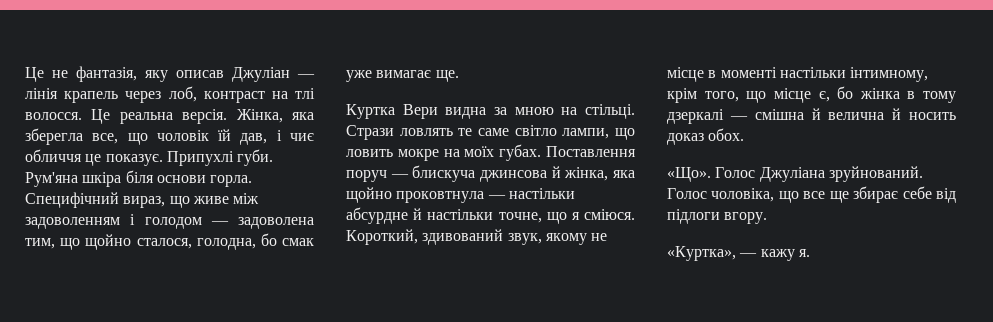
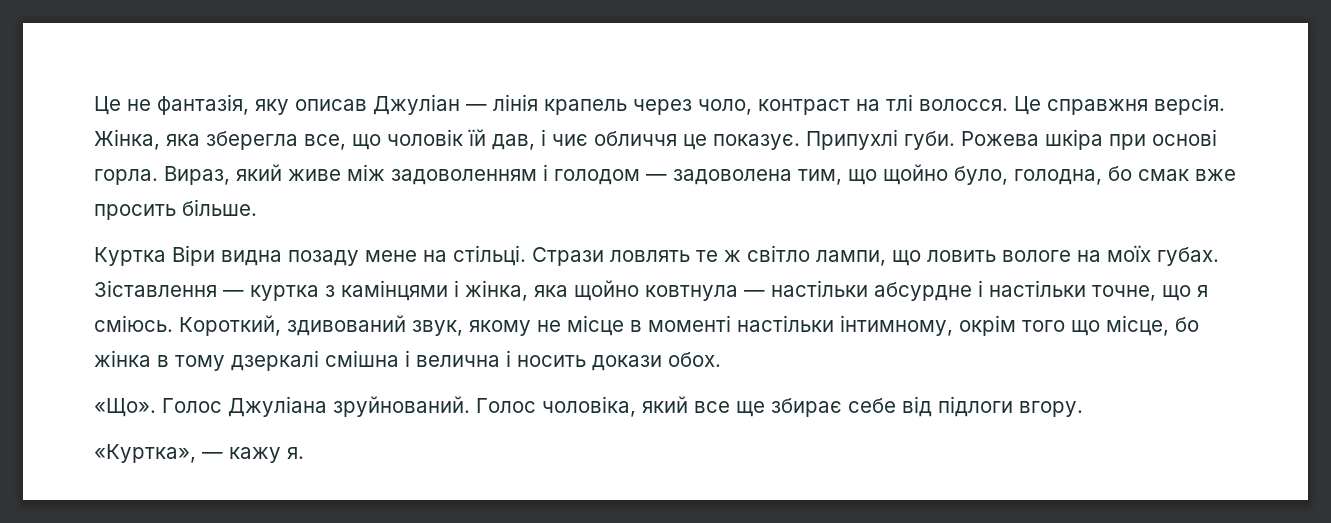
- Це не фантазія, яку описав Джуліан — лінія крапель через лоб, контраст на тлі волосся.
+ Це не фантазія, яку описав Джуліан — лінія крапель через чоло, контраст на тлі волосся.
- Це реальна версія.
+ Це справжня версія.
- Рум'яна шкіра біля основи горла. Специфічний вираз, що живе між задоволенням і голодом — задоволена тим, що щойно сталося, голодна, бо смак уже вимагає ще.
- Куртка Вери видна за мною на стільці.
+ Рожева шкіра при основі горла. Вираз, який живе між задоволенням і голодом — задоволена тим, що щойно було, голодна, бо смак вже просить більше.
+ Куртка Віри видна позаду мене на стільці.
- Стрази ловлять те саме світло лампи, що ловить мокре на моїх губах.
+ Стрази ловлять те ж світло лампи, що ловить вологе на моїх губах.
- Поставлення поруч — блискуча джинсова й жінка, яка щойно проковтнула — настільки абсурдне й настільки точне, що я сміюся.
+ Зіставлення — куртка з камінцями і жінка, яка щойно ковтнула — настільки абсурдне і настільки точне, що я сміюсь.
- Короткий, здивований звук, якому не місце в моменті настільки інтимному, крім того, що місце є, бо жінка в тому дзеркалі — смішна й велична й носить доказ обох.
+ Короткий, здивований звук, якому не місце в моменті настільки інтимному, окрім того що місце, бо жінка в тому дзеркалі смішна і велична і носить докази обох.
- Голос чоловіка, що все ще збирає себе від підлоги вгору.
+ Голос чоловіка, який все ще збирає себе від підлоги вгору.

